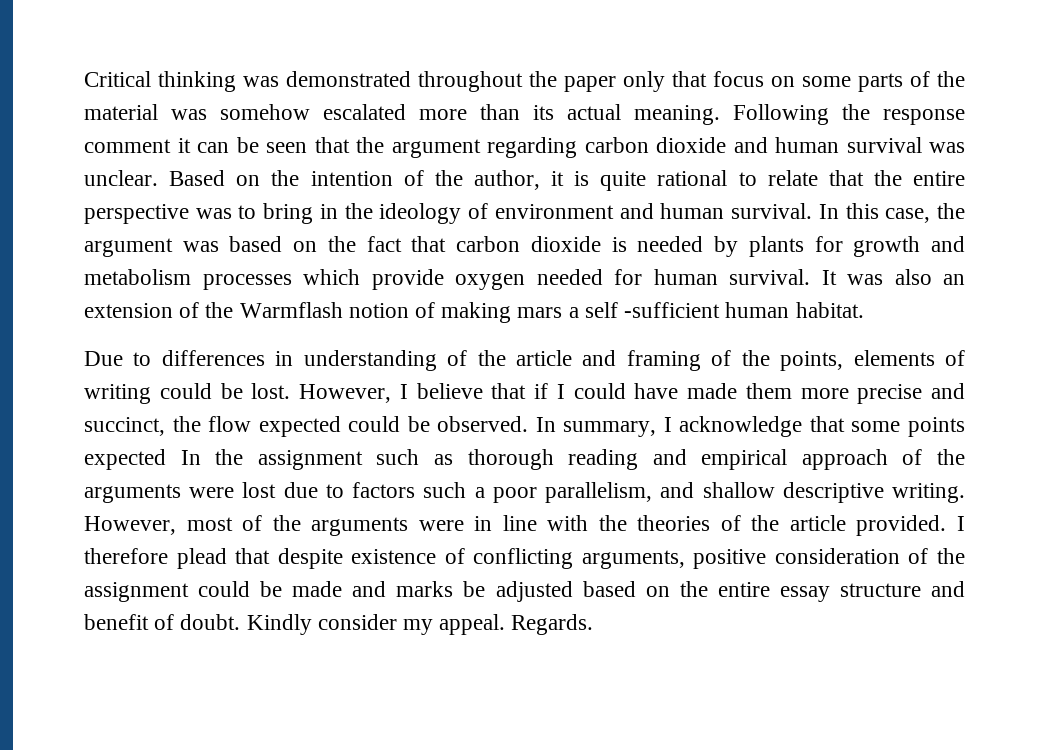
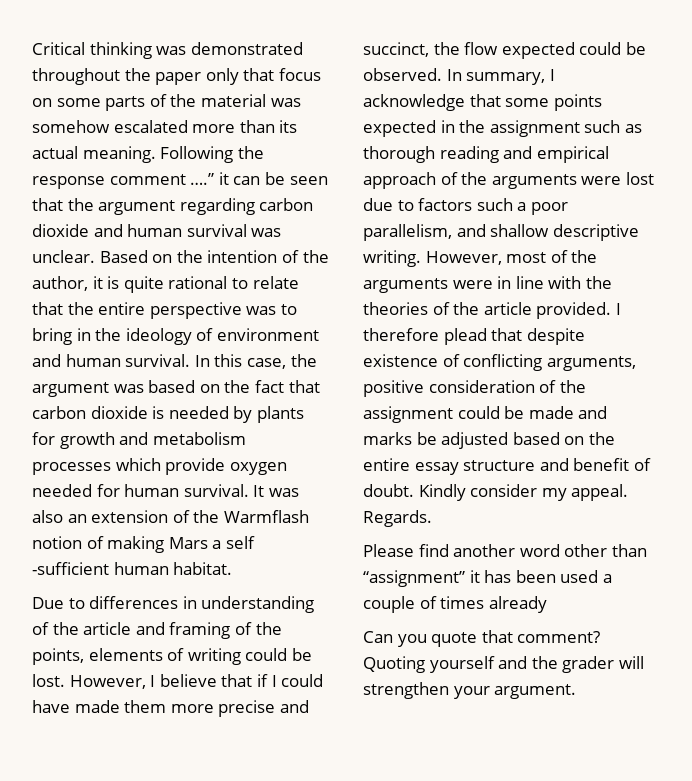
- Following the response comment it can be seen that the argument regarding carbon dioxide and human survival was unclear.
+ Following the response comment ….” it can be seen that the argument regarding carbon dioxide and human survival was unclear.
- It was also an extension of the Warmflash notion of making mars a self -sufficient human habitat.
+ It was also an extension of the Warmflash notion of making Mars a self -sufficient human habitat.
- In summary, I acknowledge that some points expected In the assignment such as thorough reading and empirical approach of the arguments were lost due to factors such a poor parallelism, and shallow descriptive writing.
+ In summary, I acknowledge that some points expected in the assignment such as thorough reading and empirical approach of the arguments were lost due to factors such a poor parallelism, and shallow descriptive writing.
+ Please find another word other than “assignment” it has been used a couple of times already
+ Can you quote that comment? Quoting yourself and the grader will strengthen your argument.

